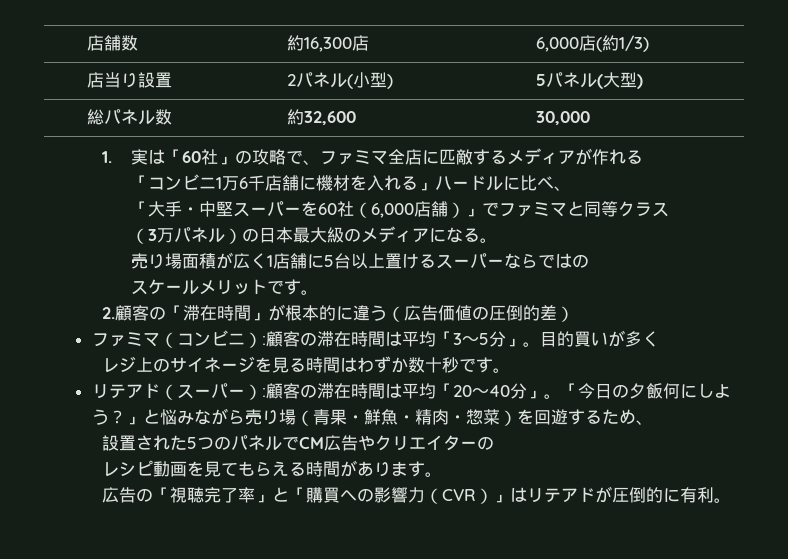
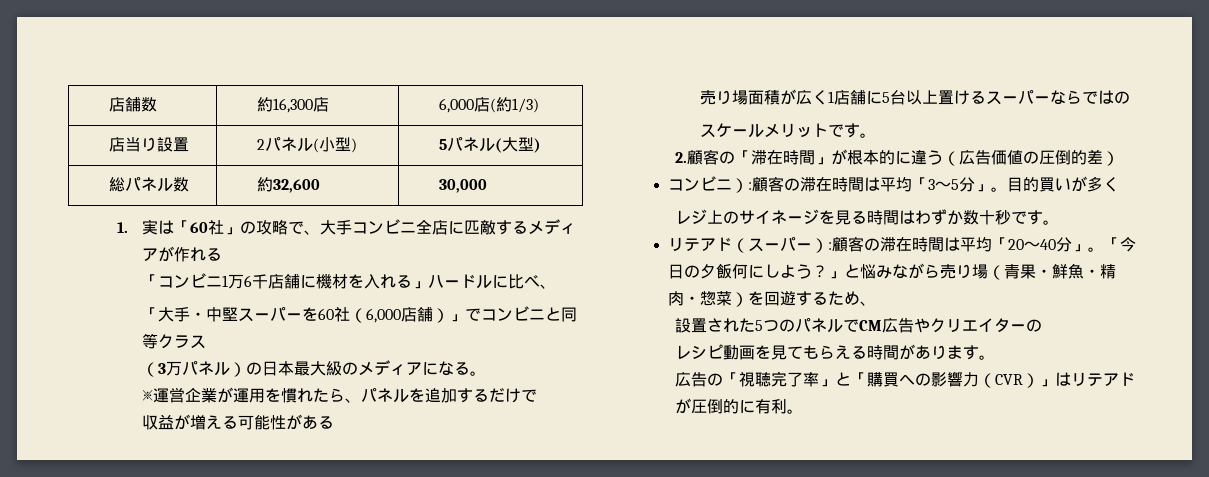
- 1.実は「60社」の攻略で、ファミマ全店に匹敵するメディアが作れる
+ 1.実は「60社」の攻略で、大手コンビニ全店に匹敵するメディアが作れる
- 「大手・中堅スーパーを60社（6,000店舗）」でファミマと同等クラス
+ 「大手・中堅スーパーを60社（6,000店舗）」でコンビニと同等クラス
+ ※運営企業が運用を慣れたら、パネルを追加するだけで
+ 収益が増える可能性がある
- ファミマ（コンビニ）:顧客の滞在時間は平均「3〜5分」。
+ コンビニ）:顧客の滞在時間は平均「3〜5分」。

